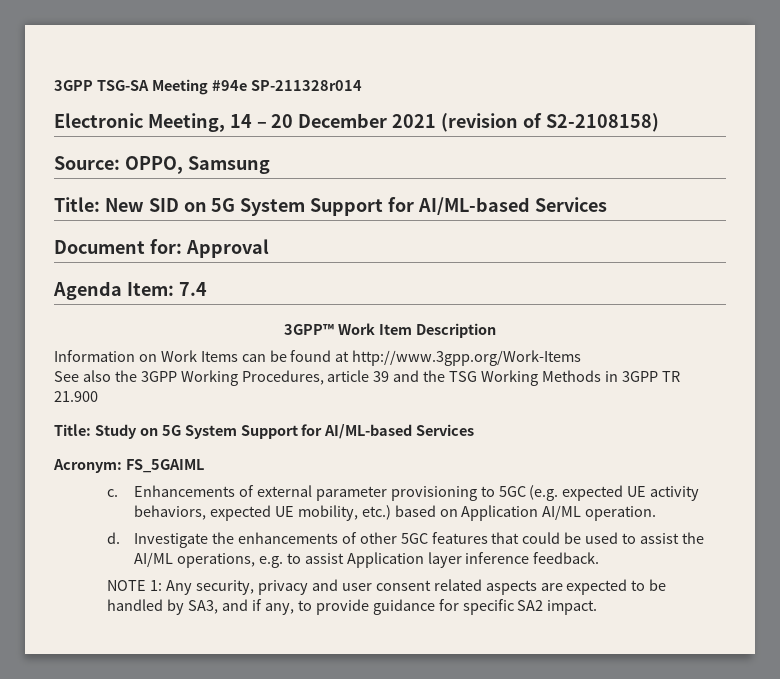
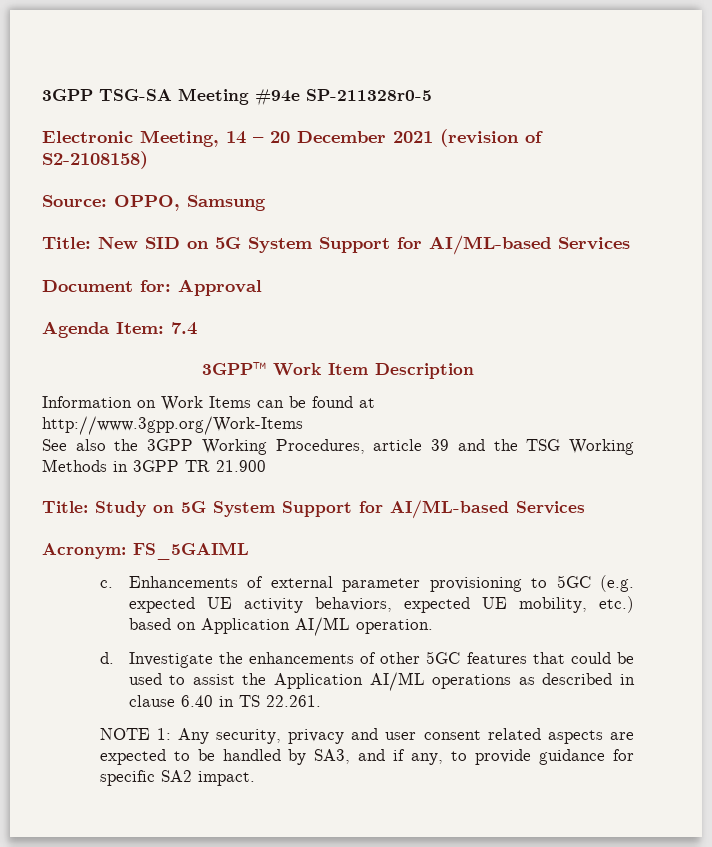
- 3GPP TSG-SA Meeting #94e SP-211328r014
+ 3GPP TSG-SA Meeting #94e SP-211328r0-5
- Investigate the enhancements of other 5GC features that could be used to assist the AI/ML operations, e.g. to assist Application layer inference feedback.
+ Investigate the enhancements of other 5GC features that could be used to assist the Application AI/ML operations as described in clause 6.40 in TS 22.261.

